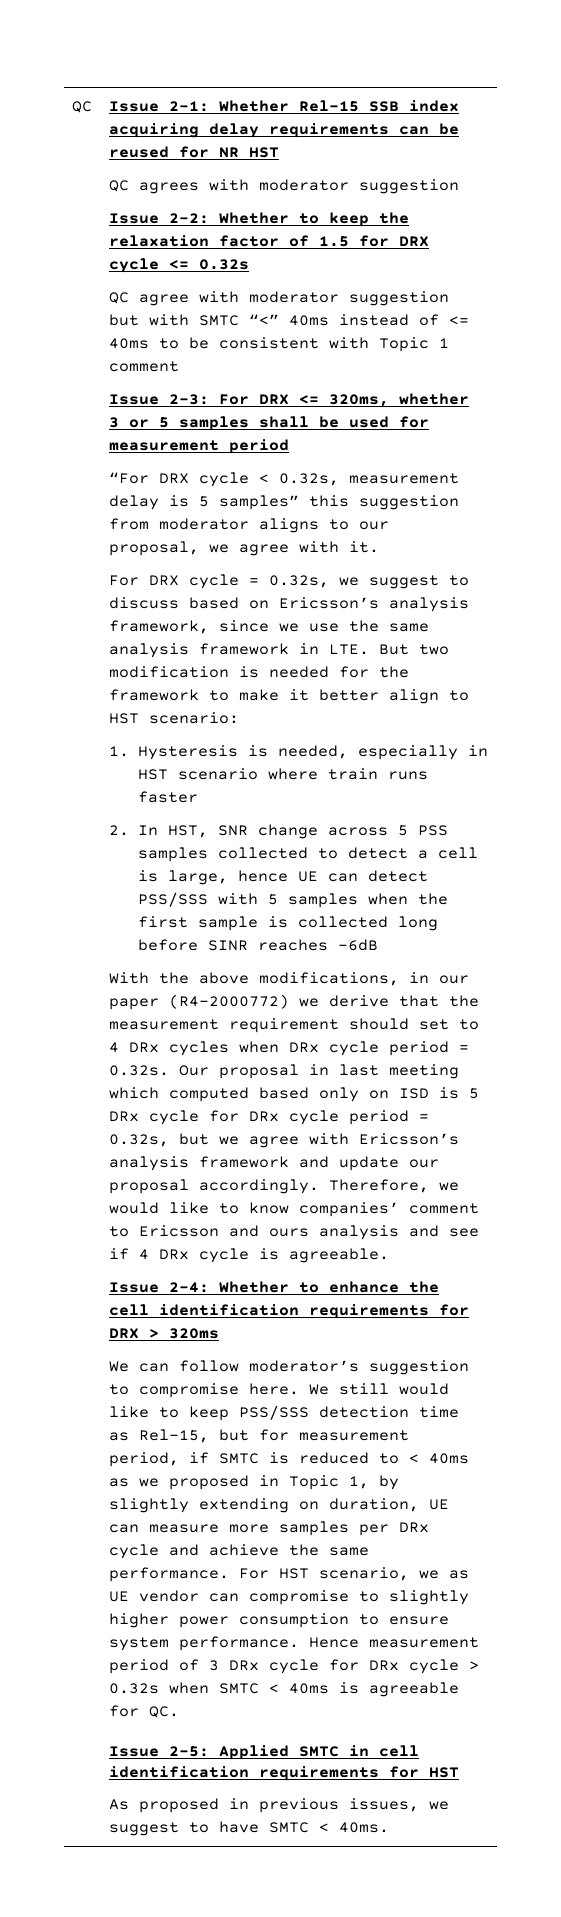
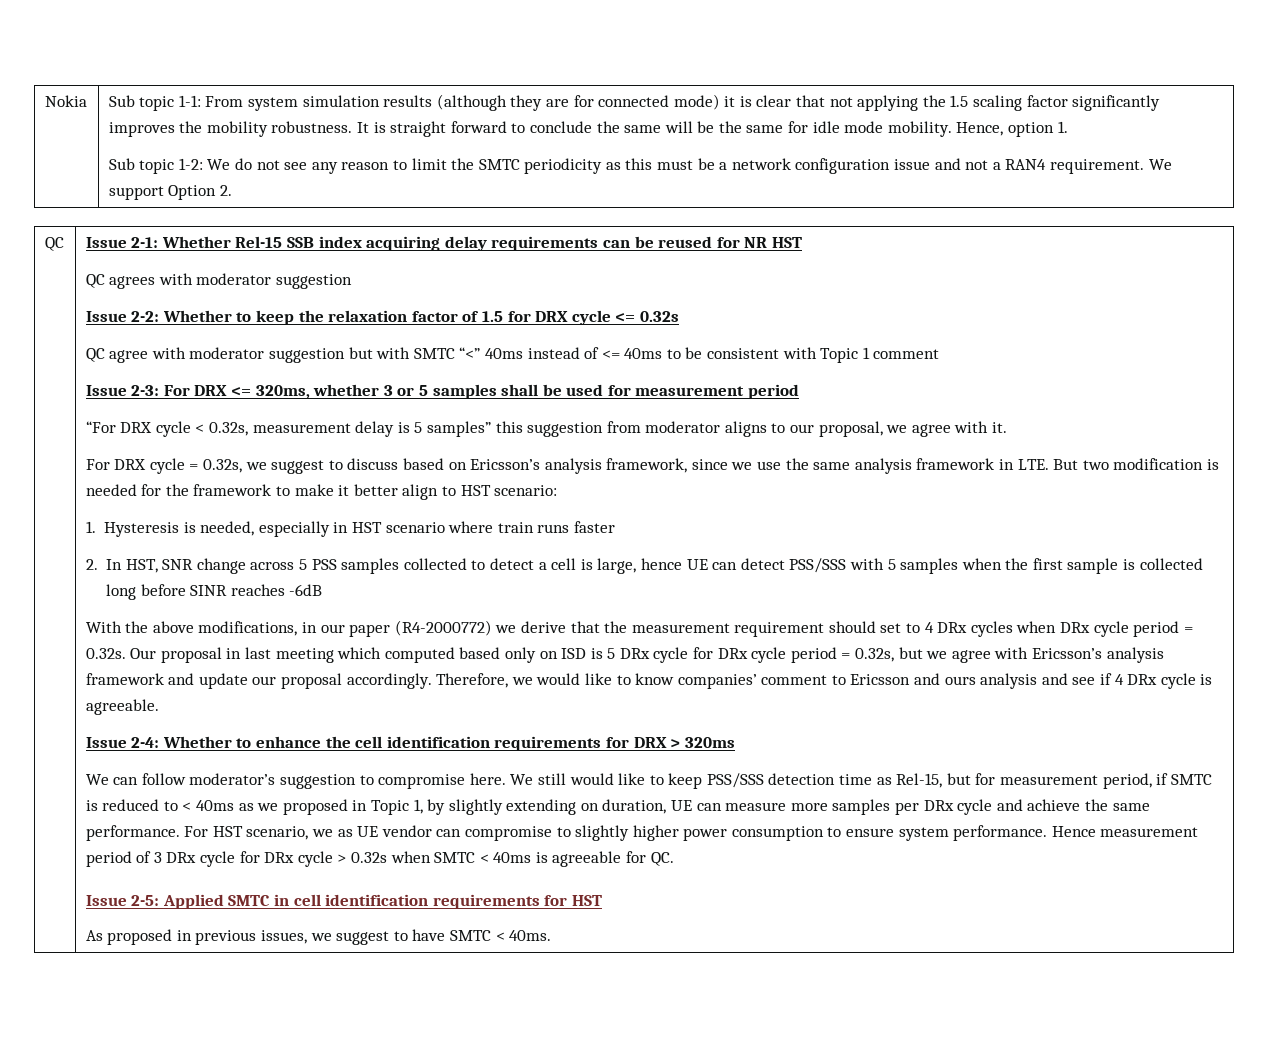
+ Nokia | Sub topic 1-1: From system simulation results (although they are for connected mode) it is clear that not applying the 1.5 scaling factor significantly improves the mobility robustness. It is straight forward to conclude the same will be the same for idle mode mobility. Hence, option 1.
+ Sub topic 1-2: We do not see any reason to limit the SMTC periodicity as this must be a network configuration issue and not a RAN4 requirement. We support Option 2.

